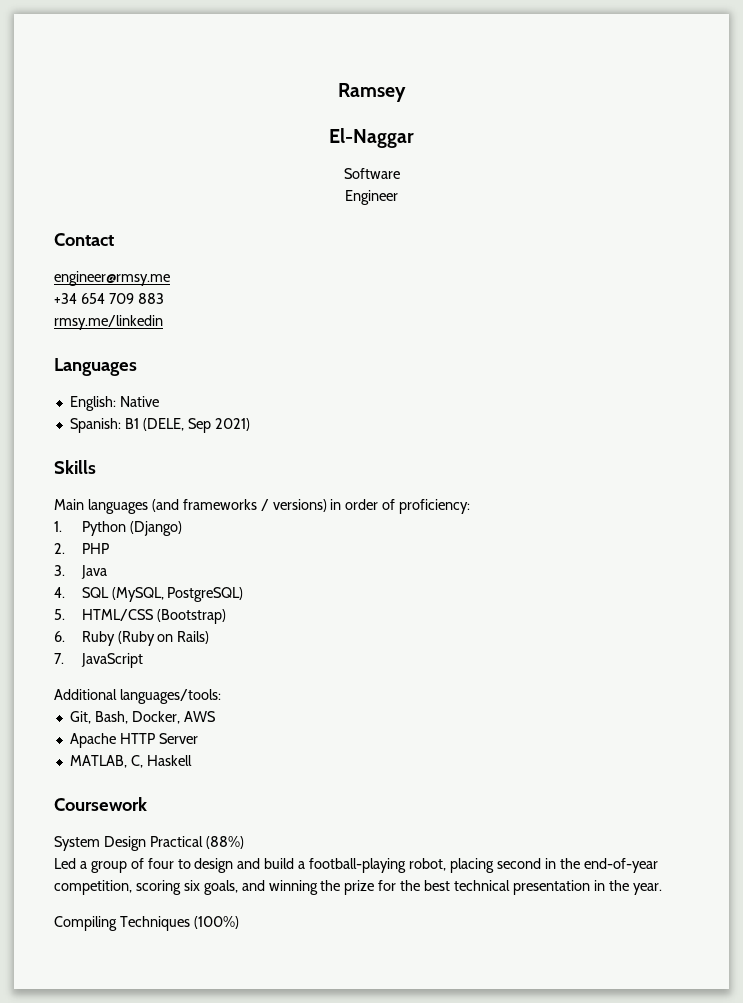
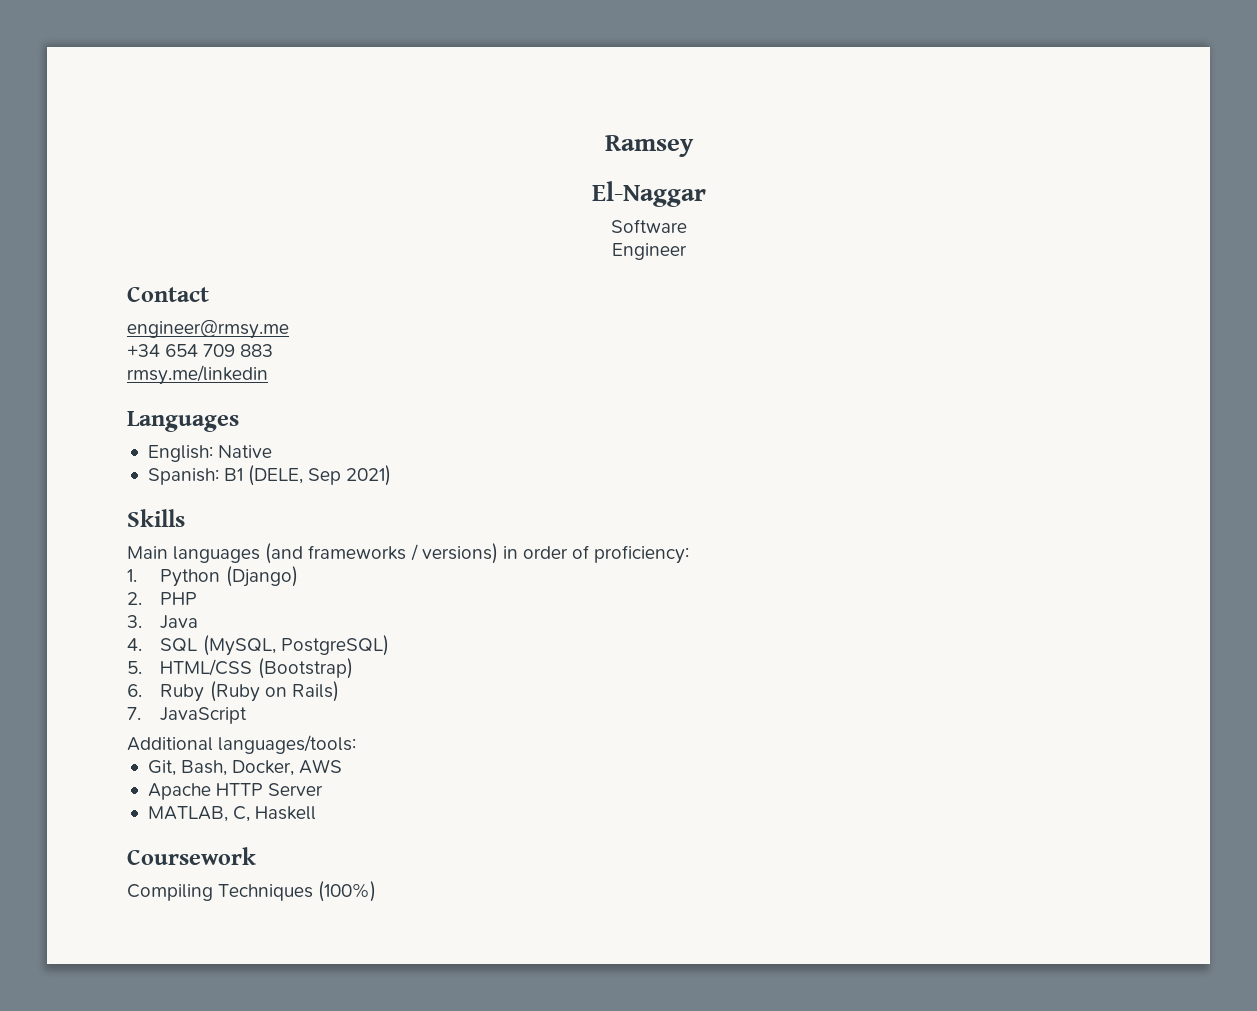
- System Design Practical (88%)
- Led a group of four to design and build a football-playing robot, placing second in the end-of-year competition, scoring six goals, and winning the prize for the best technical presentation in the year.

